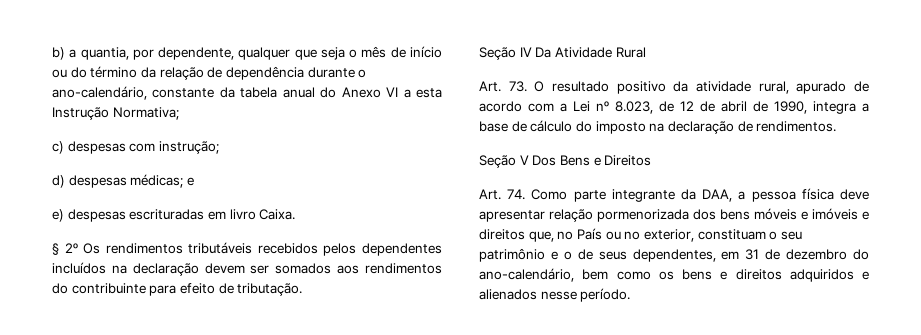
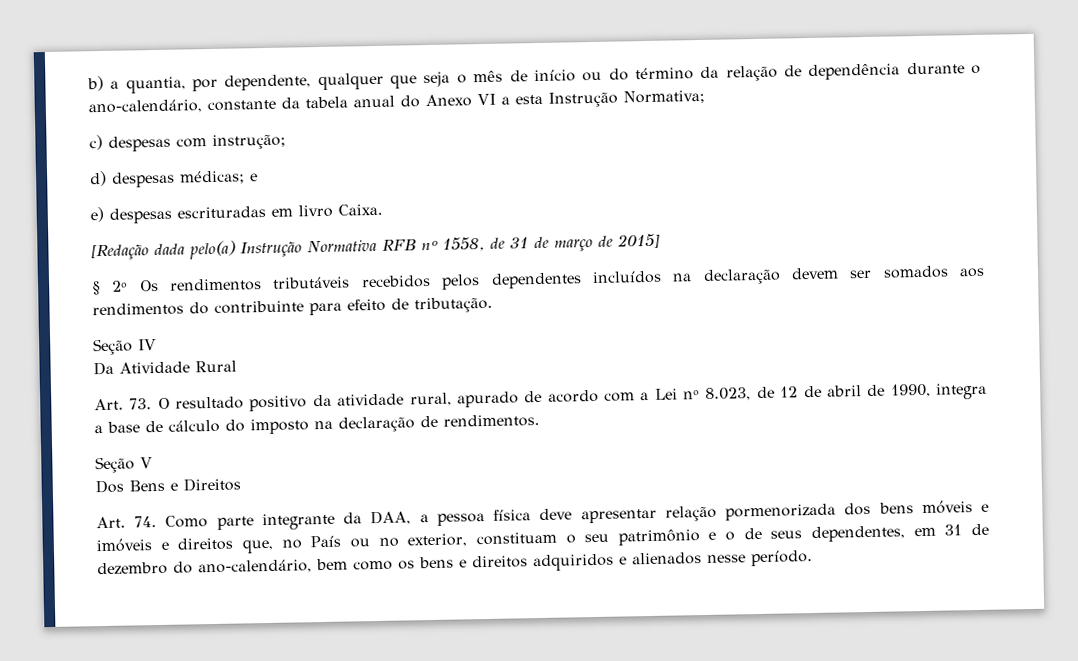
+ [Redação dada pelo(a) Instrução Normativa RFB nº 1558, de 31 de março de 2015]
- Seção IV Da Atividade Rural
+ Seção IV
+ Da Atividade Rural
- Seção V Dos Bens e Direitos
+ Seção V
+ Dos Bens e Direitos

